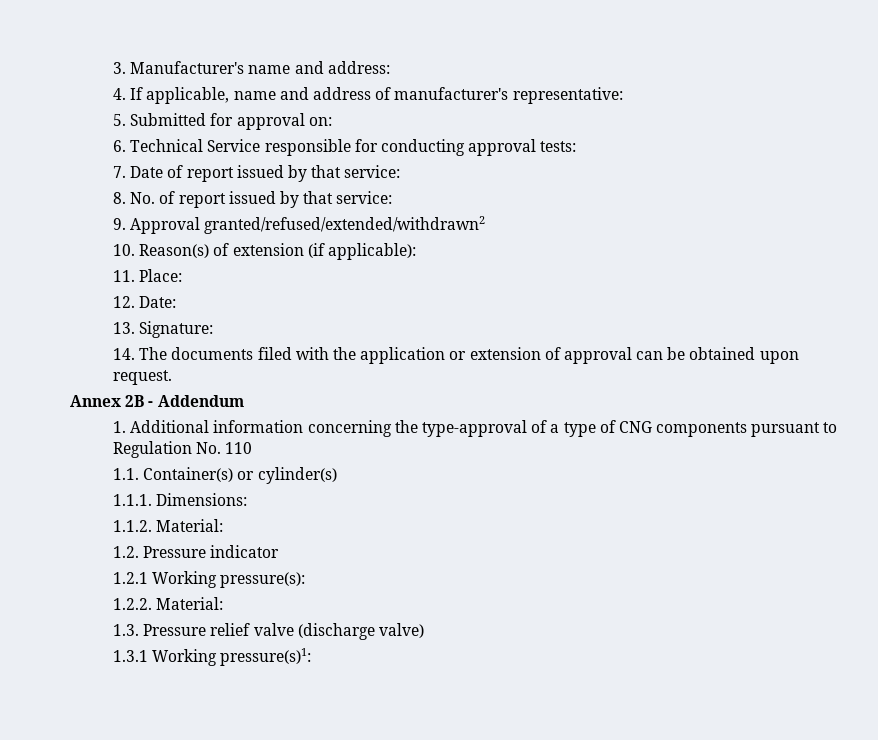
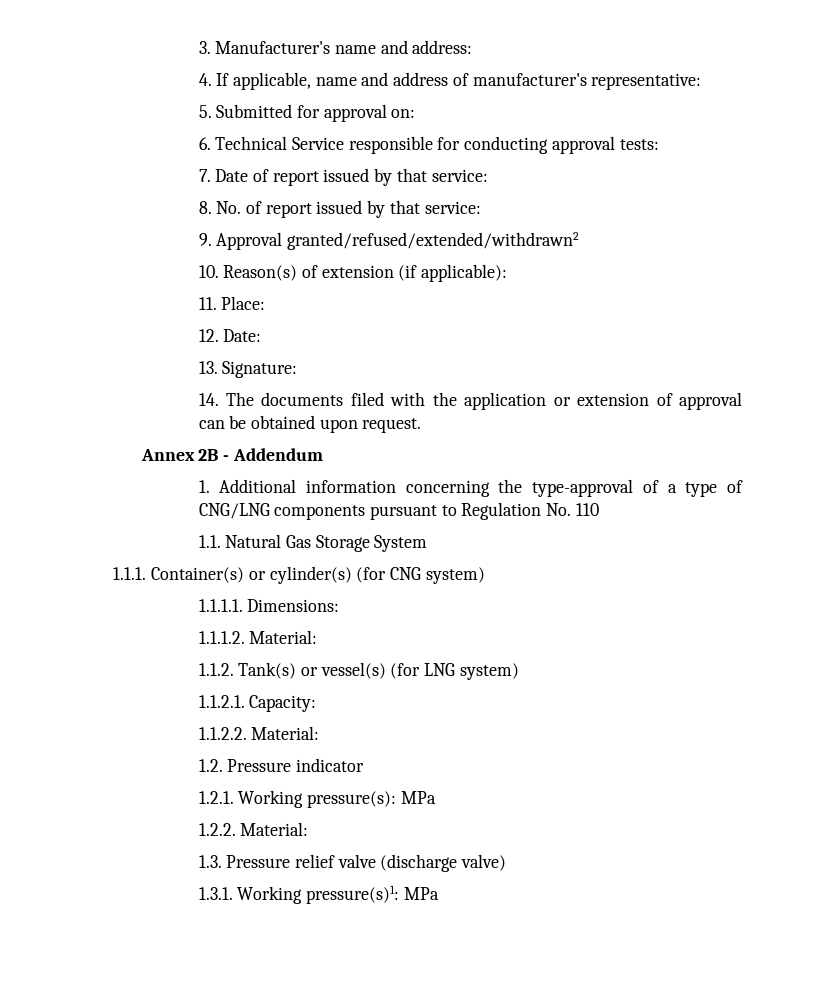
- 1. Additional information concerning the type-approval of a type of CNG components pursuant to Regulation No. 110
+ 1. Additional information concerning the type-approval of a type of CNG/LNG components pursuant to Regulation No. 110
- 1.1. Container(s) or cylinder(s)
- 1.1.1. Dimensions:
+ 1.1. Natural Gas Storage System
+ 1.1.1. Container(s) or cylinder(s) (for CNG system)
+ 1.1.1.1. Dimensions:
+ 1.1.1.2. Material:
- 1.1.2. Material:
+ 1.1.2. Tank(s) or vessel(s) (for LNG system)
+ 1.1.2.1. Capacity:
+ 1.1.2.2. Material:
- 1.2.1 Working pressure(s):
+ 1.2.1. Working pressure(s): MPa
- 1.3.1 Working pressure(s)1:
+ 1.3.1. Working pressure(s)1: MPa

